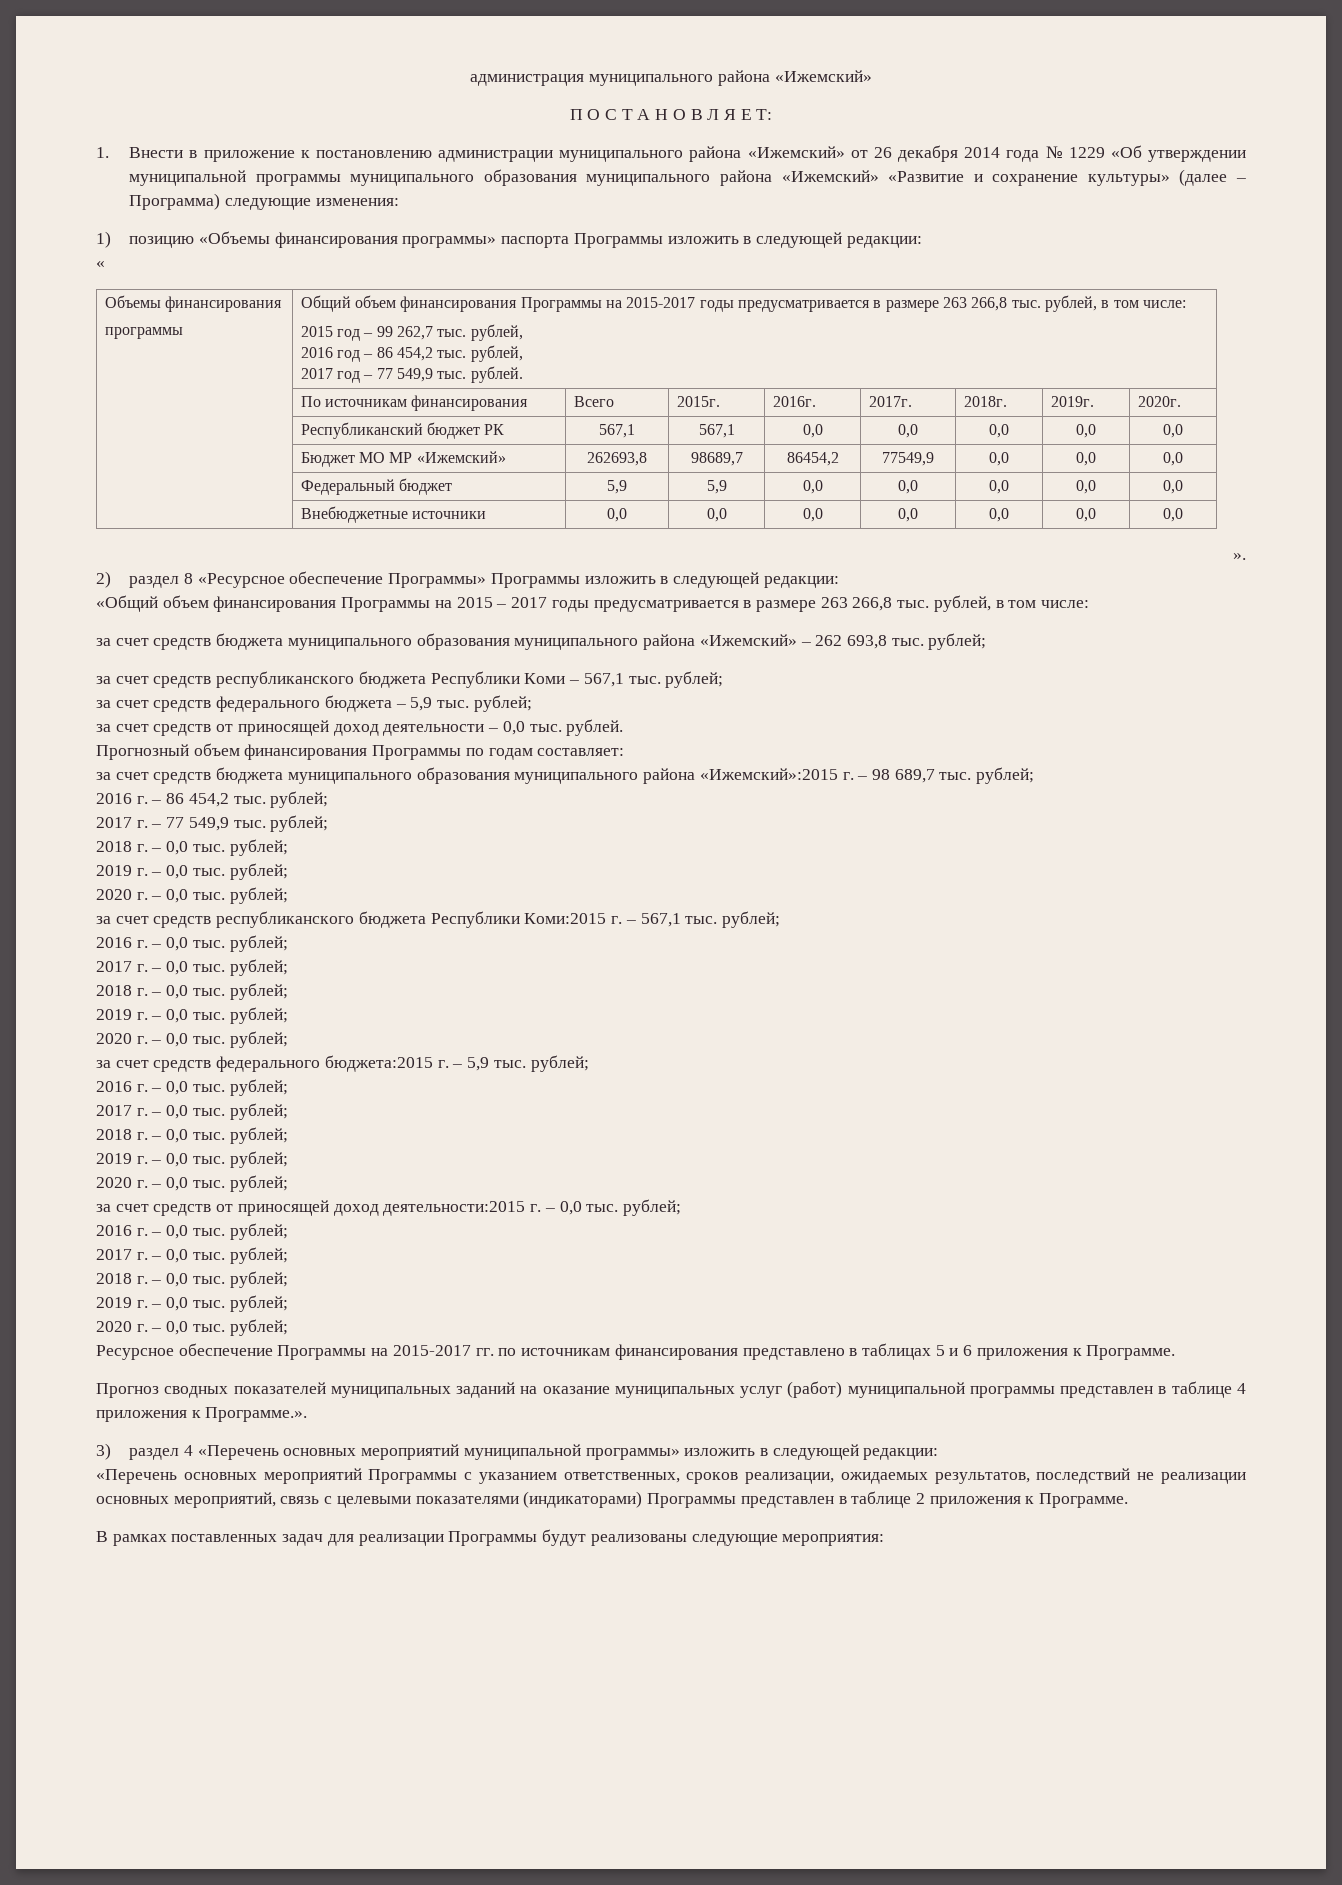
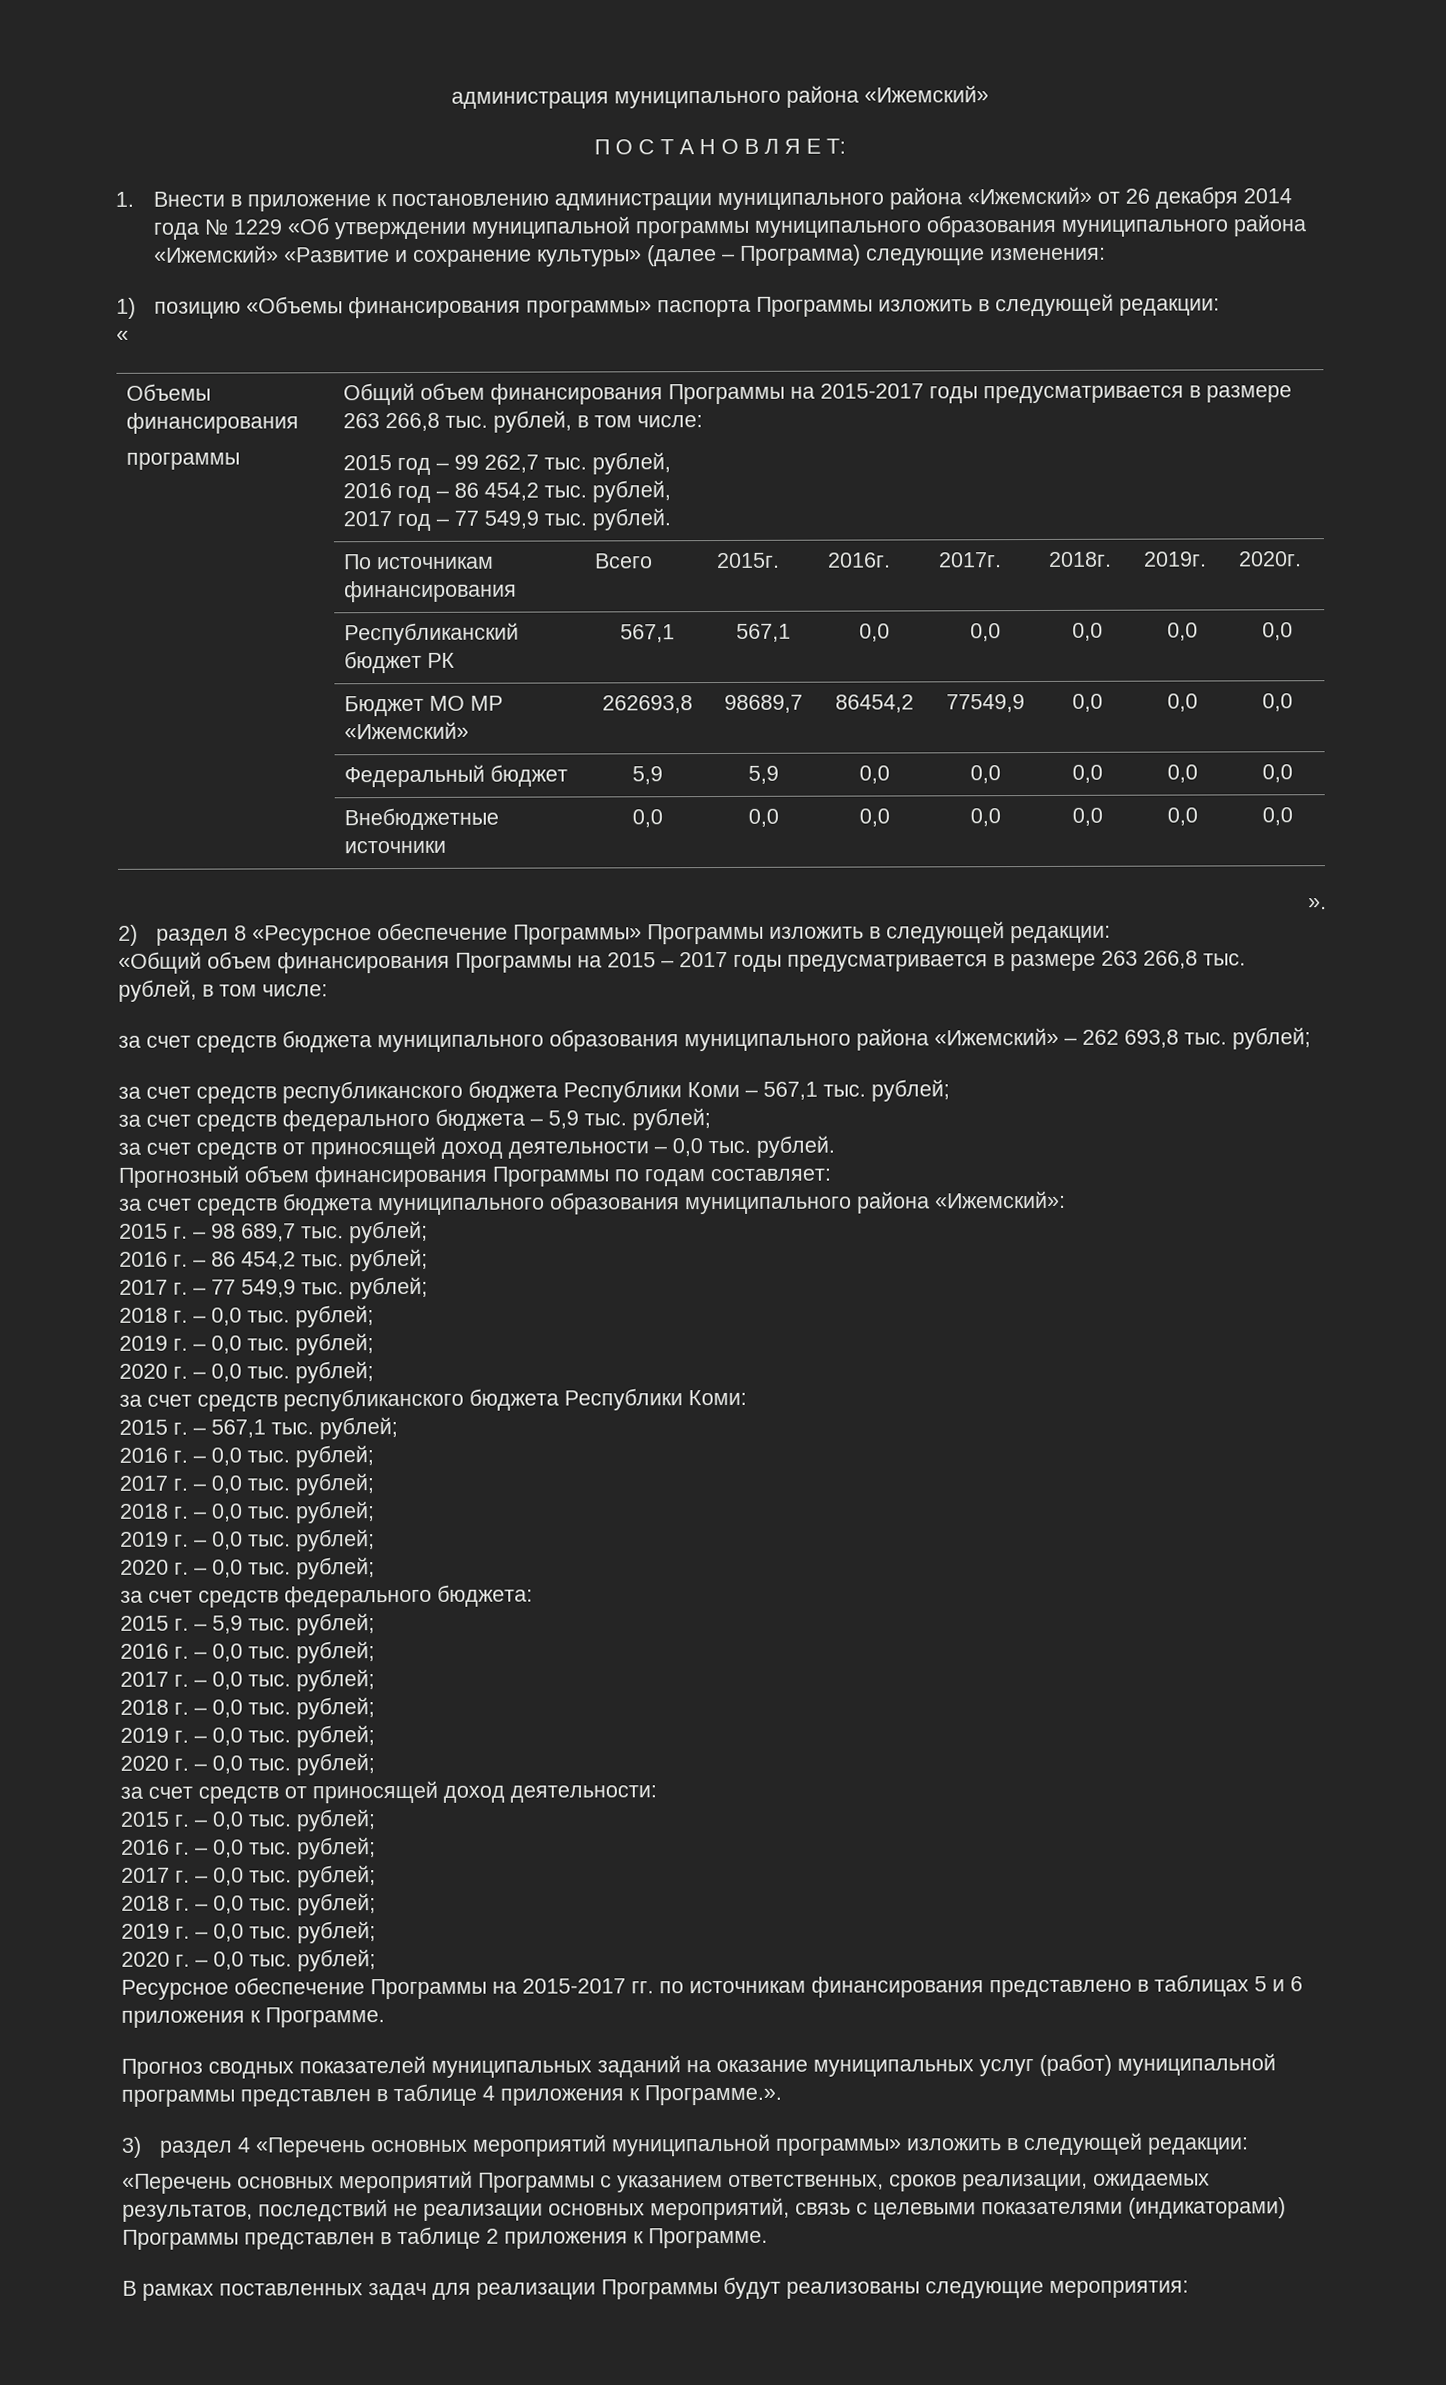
- за счет средств бюджета муниципального образования муниципального района «Ижемский»:2015 г. – 98 689,7 тыс. рублей;
+ за счет средств бюджета муниципального образования муниципального района «Ижемский»:
+ 2015 г. – 98 689,7 тыс. рублей;
- за счет средств республиканского бюджета Республики Коми:2015 г. – 567,1 тыс. рублей;
+ за счет средств республиканского бюджета Республики Коми:
+ 2015 г. – 567,1 тыс. рублей;
- за счет средств федерального бюджета:2015 г. – 5,9 тыс. рублей;
+ за счет средств федерального бюджета:
+ 2015 г. – 5,9 тыс. рублей;
- за счет средств от приносящей доход деятельности:2015 г. – 0,0 тыс. рублей;
+ за счет средств от приносящей доход деятельности:
+ 2015 г. – 0,0 тыс. рублей;

